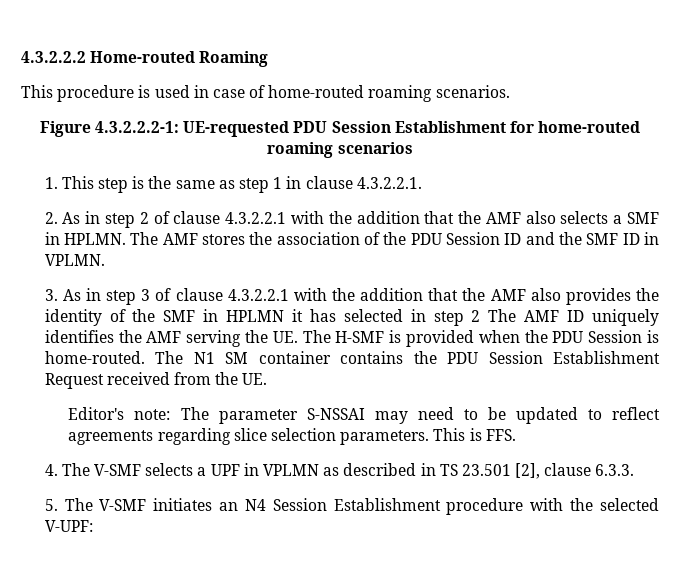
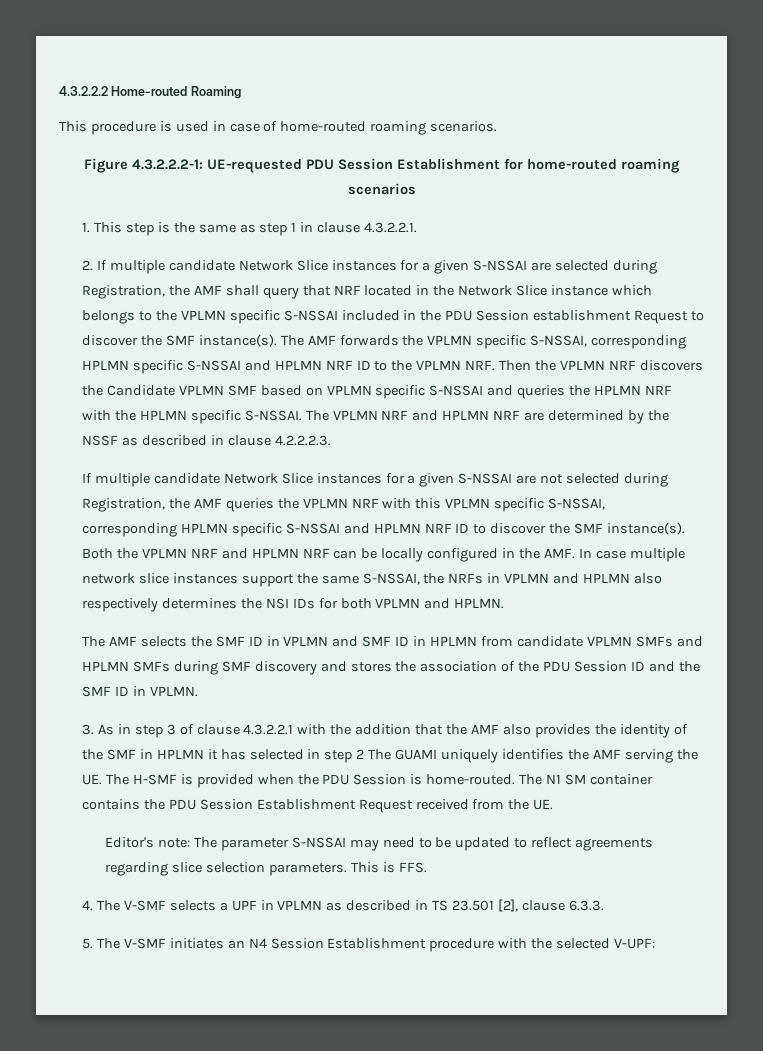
- 2. As in step 2 of clause 4.3.2.2.1 with the addition that the AMF also selects a SMF in HPLMN. The AMF stores the association of the PDU Session ID and the SMF ID in VPLMN.
+ 2. If multiple candidate Network Slice instances for a given S-NSSAI are selected during Registration, the AMF shall query that NRF located in the Network Slice instance which belongs to the VPLMN specific S-NSSAI included in the PDU Session establishment Request to discover the SMF instance(s). The AMF forwards the VPLMN specific S-NSSAI, corresponding HPLMN specific S-NSSAI and HPLMN NRF ID to the VPLMN NRF. Then the VPLMN NRF discovers the Candidate VPLMN SMF based on VPLMN specific S-NSSAI and queries the HPLMN NRF with the HPLMN specific S-NSSAI. The VPLMN NRF and HPLMN NRF are determined by the NSSF as described in clause 4.2.2.2.3.
+ If multiple candidate Network Slice instances for a given S-NSSAI are not selected during Registration, the AMF queries the VPLMN NRF with this VPLMN specific S-NSSAI, corresponding HPLMN specific S-NSSAI and HPLMN NRF ID to discover the SMF instance(s). Both the VPLMN NRF and HPLMN NRF can be locally configured in the AMF. In case multiple network slice instances support the same S-NSSAI, the NRFs in VPLMN and HPLMN also respectively determines the NSI IDs for both VPLMN and HPLMN.
+ The AMF selects the SMF ID in VPLMN and SMF ID in HPLMN from candidate VPLMN SMFs and HPLMN SMFs during SMF discovery and stores the association of the PDU Session ID and the SMF ID in VPLMN.
- 3. As in step 3 of clause 4.3.2.2.1 with the addition that the AMF also provides the identity of the SMF in HPLMN it has selected in step 2 The AMF ID uniquely identifies the AMF serving the UE. The H-SMF is provided when the PDU Session is home-routed.
+ 3. As in step 3 of clause 4.3.2.2.1 with the addition that the AMF also provides the identity of the SMF in HPLMN it has selected in step 2 The GUAMI uniquely identifies the AMF serving the UE. The H-SMF is provided when the PDU Session is home-routed.

